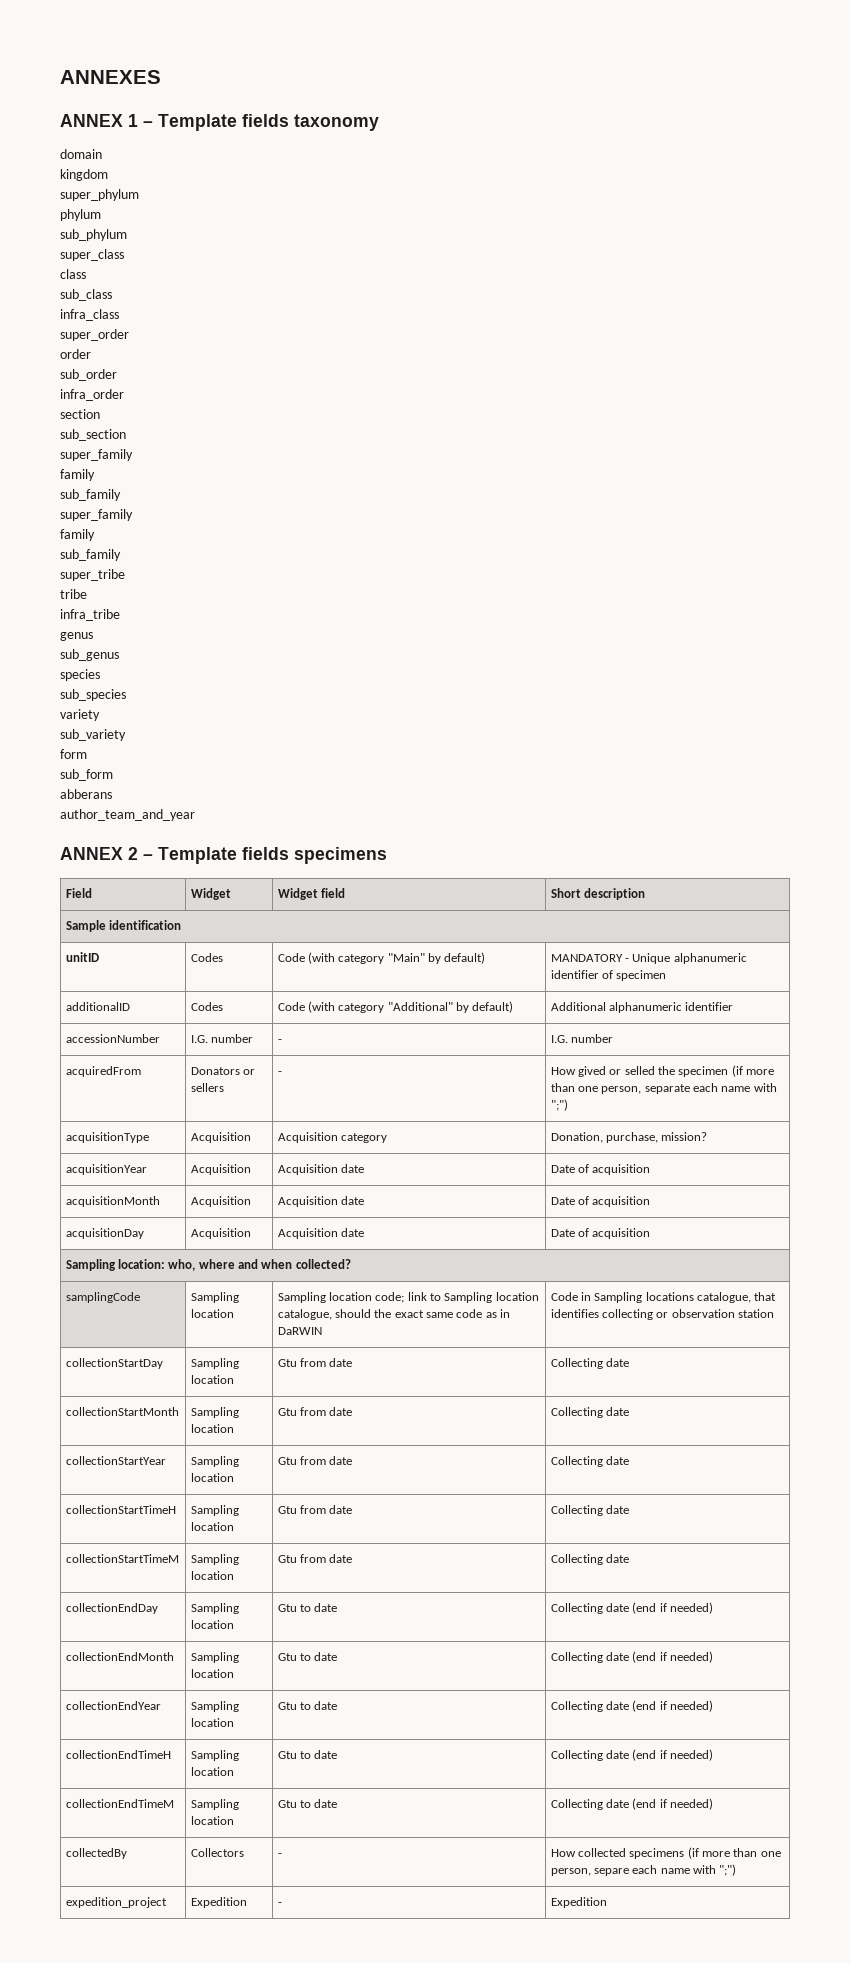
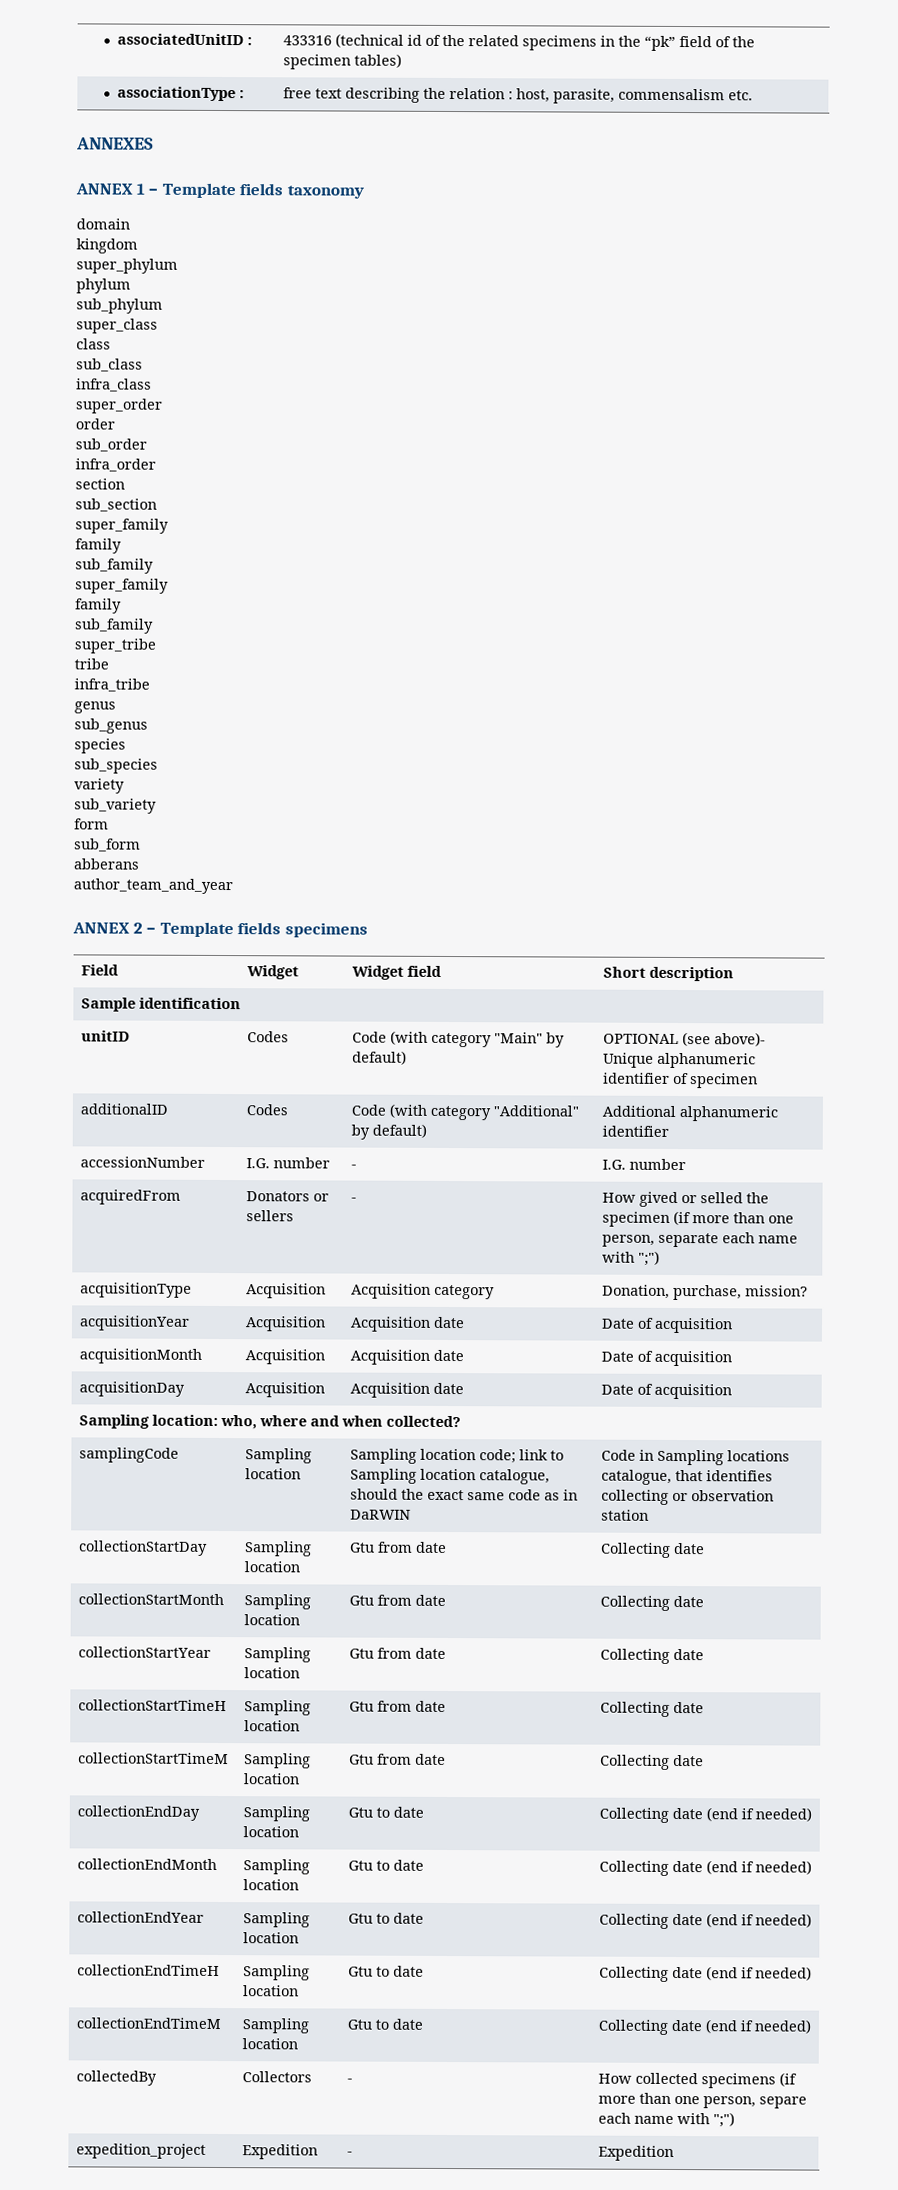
+ associatedUnitID : | 433316 (technical id of the related specimens in the “pk” field of the specimen tables)
+ associationType : | free text describing the relation : host, parasite, commensalism etc.
- unitID | Codes | Code (with category "Main" by default) | MANDATORY - Unique alphanumeric identifier of specimen
+ unitID | Codes | Code (with category "Main" by default) | OPTIONAL (see above)- Unique alphanumeric identifier of specimen

